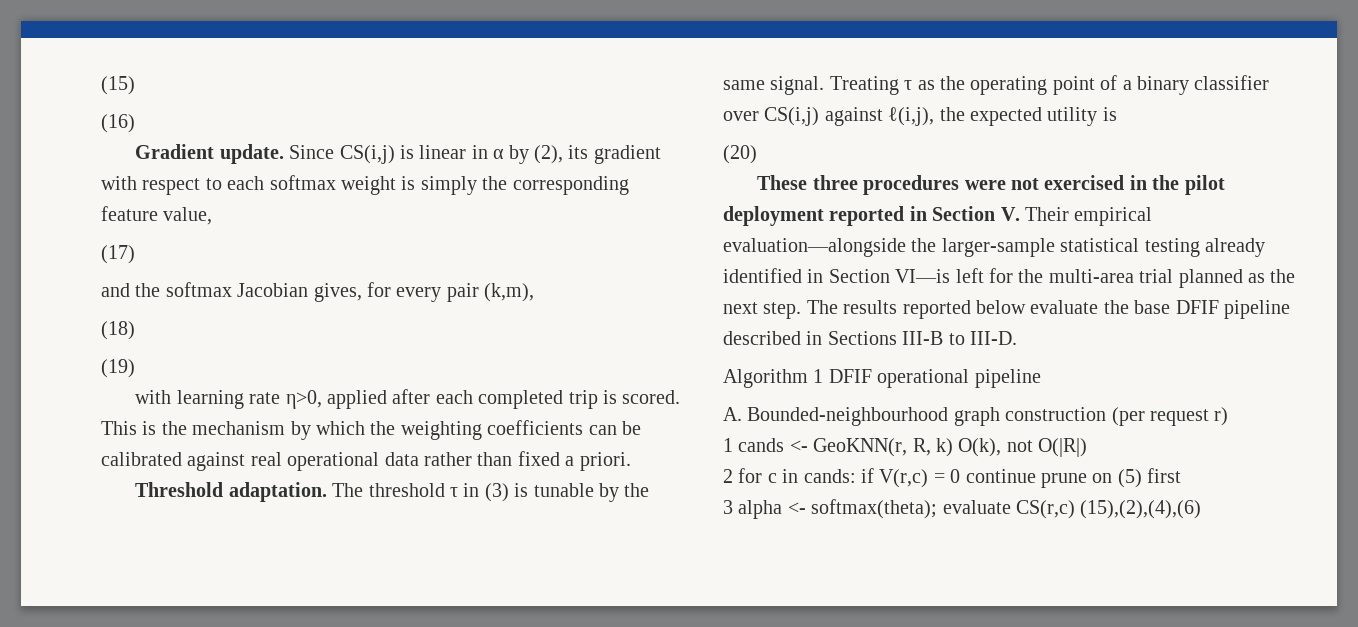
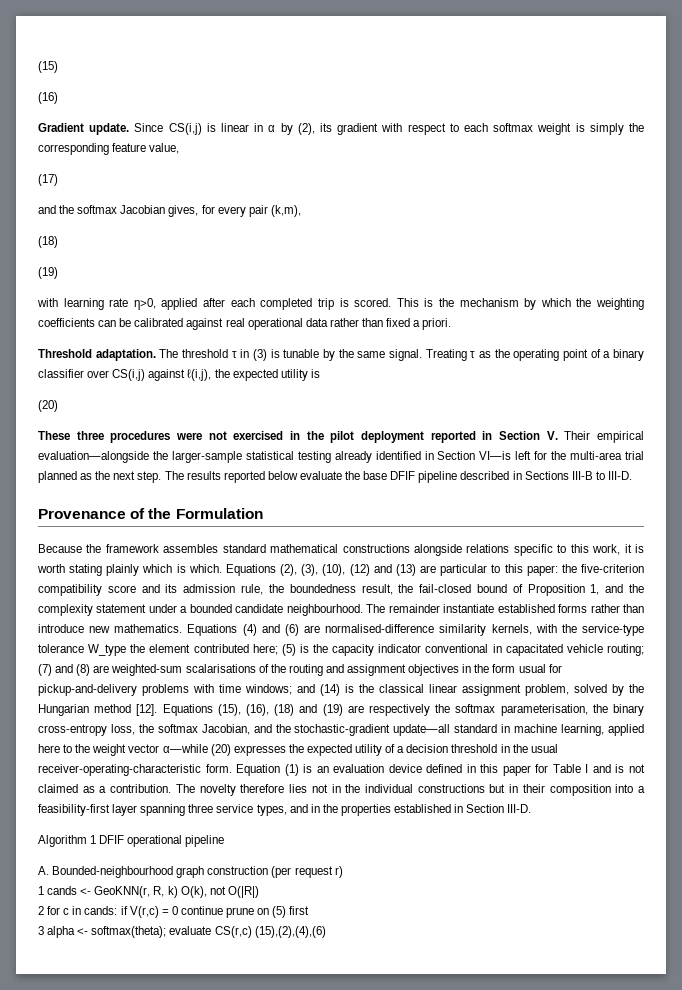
+ Provenance of the Formulation
+ Because the framework assembles standard mathematical constructions alongside relations specific to this work, it is worth stating plainly which is which. Equations (2), (3), (10), (12) and (13) are particular to this paper: the five-criterion compatibility score and its admission rule, the boundedness result, the fail-closed bound of Proposition 1, and the complexity statement under a bounded candidate neighbourhood. The remainder instantiate established forms rather than introduce new mathematics. Equations (4) and (6) are normalised-difference similarity kernels, with the service-type tolerance W_type the element contributed here; (5) is the capacity indicator conventional in capacitated vehicle routing; (7) and (8) are weighted-sum scalarisations of the routing and assignment objectives in the form usual for pickup-and-delivery problems with time windows; and (14) is the classical linear assignment problem, solved by the Hungarian method [12]. Equations (15), (16), (18) and (19) are respectively the softmax parameterisation, the binary cross-entropy loss, the softmax Jacobian, and the stochastic-gradient update—all standard in machine learning, applied here to the weight vector α—while (20) expresses the expected utility of a decision threshold in the usual receiver-operating-characteristic form. Equation (1) is an evaluation device defined in this paper for Table I and is not claimed as a contribution. The novelty therefore lies not in the individual constructions but in their composition into a feasibility-first layer spanning three service types, and in the properties established in Section III-D.

